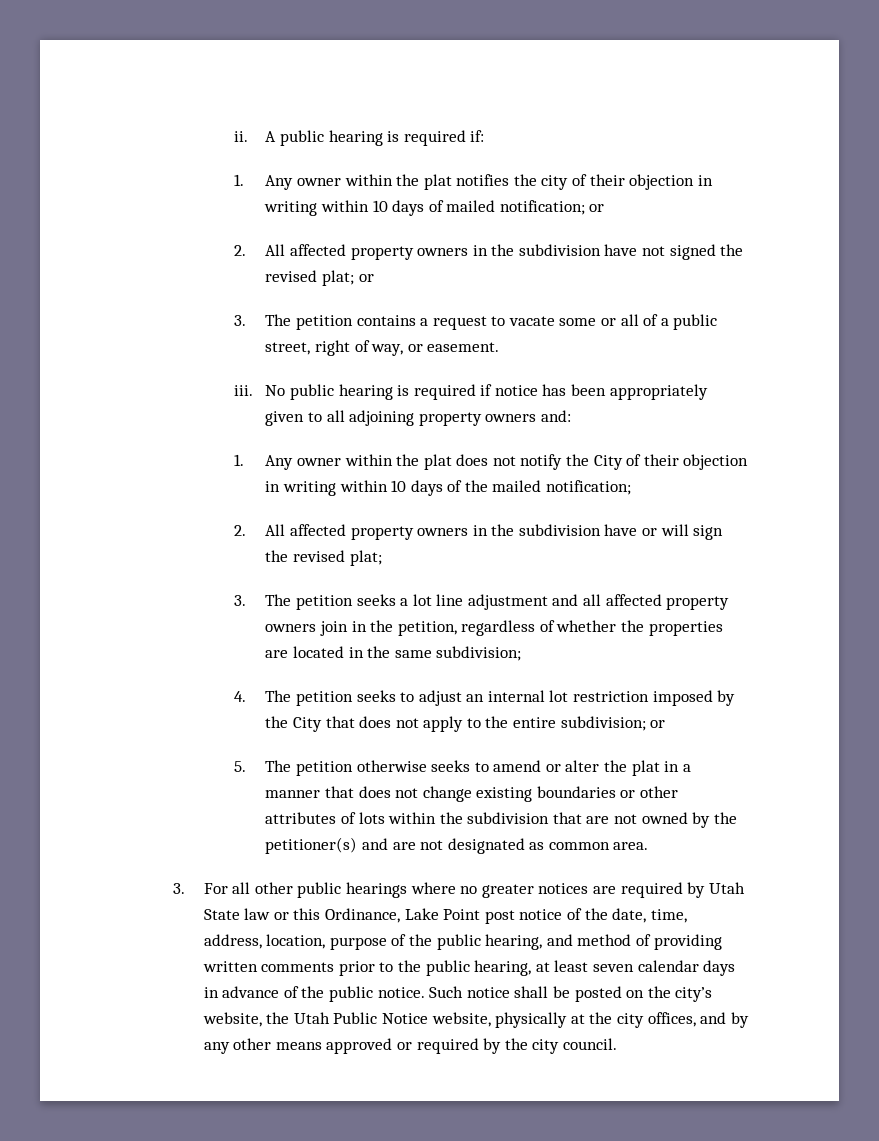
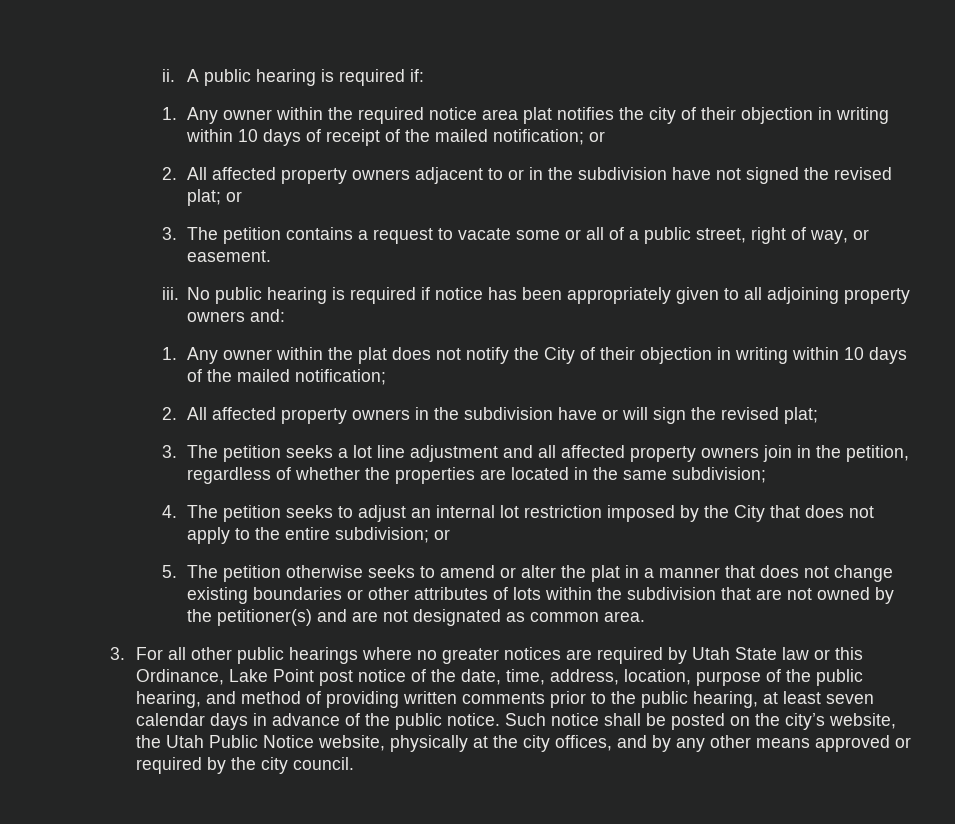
- 1. Any owner within the plat notifies the city of their objection in writing within 10 days of mailed notification; or
+ 1. Any owner within the required notice area plat notifies the city of their objection in writing within 10 days of receipt of the mailed notification; or
- 2. All affected property owners in the subdivision have not signed the revised plat; or
+ 2. All affected property owners adjacent to or in the subdivision have not signed the revised plat; or

